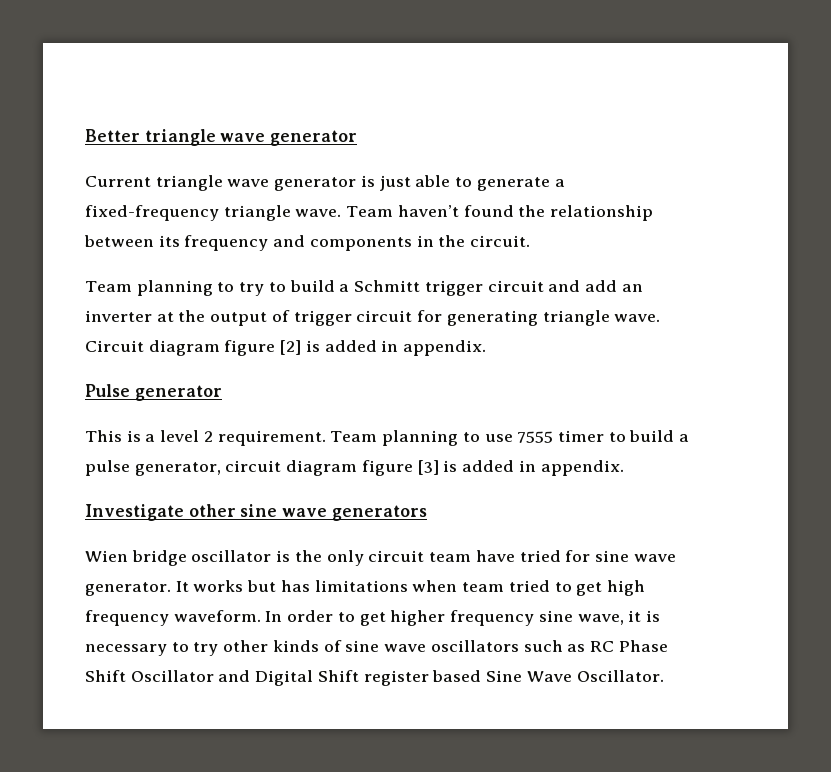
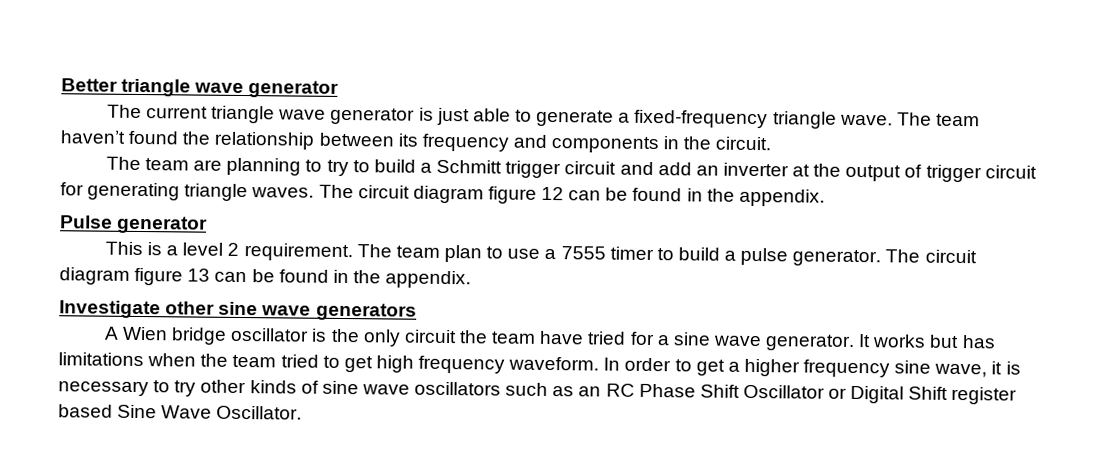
- Current triangle wave generator is just able to generate a fixed-frequency triangle wave.
+ The current triangle wave generator is just able to generate a fixed-frequency triangle wave.
- Team haven’t found the relationship between its frequency and components in the circuit.
+ The team haven’t found the relationship between its frequency and components in the circuit.
- Team planning to try to build a Schmitt trigger circuit and add an inverter at the output of trigger circuit for generating triangle wave. Circuit diagram figure [2] is added in appendix.
+ The team are planning to try to build a Schmitt trigger circuit and add an inverter at the output of trigger circuit for generating triangle waves. The circuit diagram figure 12 can be found in the appendix.
- Team planning to use 7555 timer to build a pulse generator, circuit diagram figure [3] is added in appendix.
+ The team plan to use a 7555 timer to build a pulse generator. The circuit diagram figure 13 can be found in the appendix.
- Wien bridge oscillator is the only circuit team have tried for sine wave generator.
+ A Wien bridge oscillator is the only circuit the team have tried for a sine wave generator.
- It works but has limitations when team tried to get high frequency waveform.
+ It works but has limitations when the team tried to get high frequency waveform.
- In order to get higher frequency sine wave, it is necessary to try other kinds of sine wave oscillators such as RC Phase Shift Oscillator and Digital Shift register based Sine Wave Oscillator.
+ In order to get a higher frequency sine wave, it is necessary to try other kinds of sine wave oscillators such as an RC Phase Shift Oscillator or Digital Shift register based Sine Wave Oscillator.

